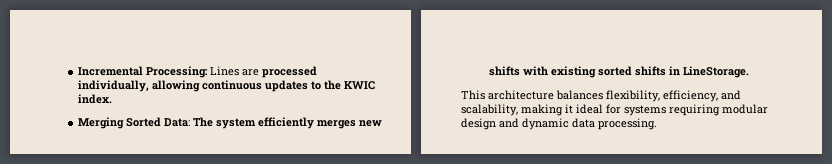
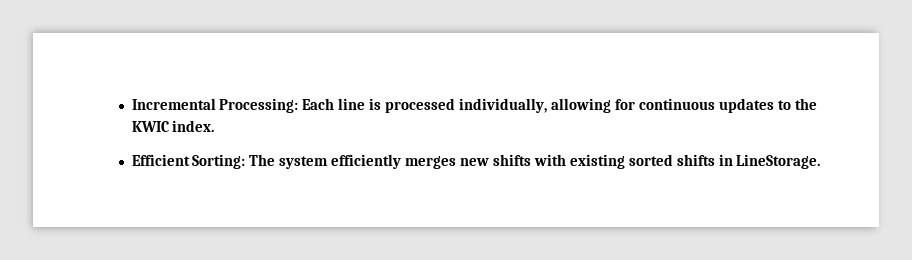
- Incremental Processing: Lines are processed individually, allowing continuous updates to the KWIC index.
+ Incremental Processing: Each line is processed individually, allowing for continuous updates to the KWIC index.
- Merging Sorted Data: The system efficiently merges new shifts with existing sorted shifts in LineStorage.
+ Efficient Sorting: The system efficiently merges new shifts with existing sorted shifts in LineStorage.
- This architecture balances flexibility, efficiency, and scalability, making it ideal for systems requiring modular design and dynamic data processing.

